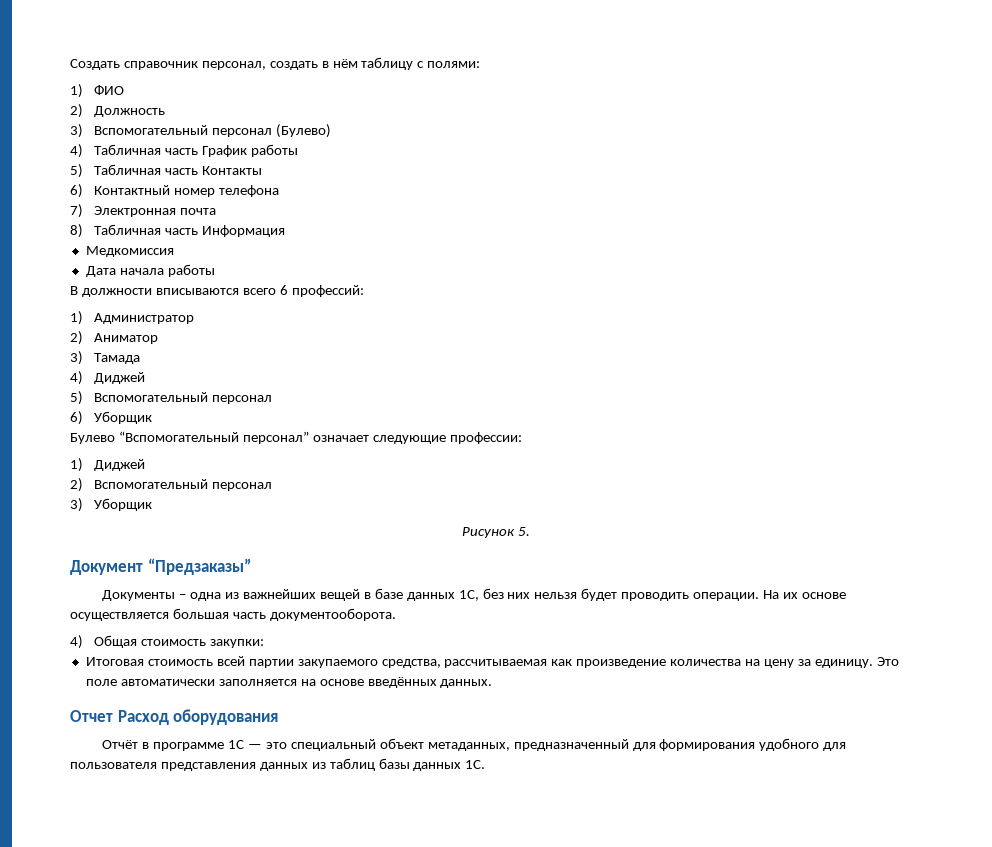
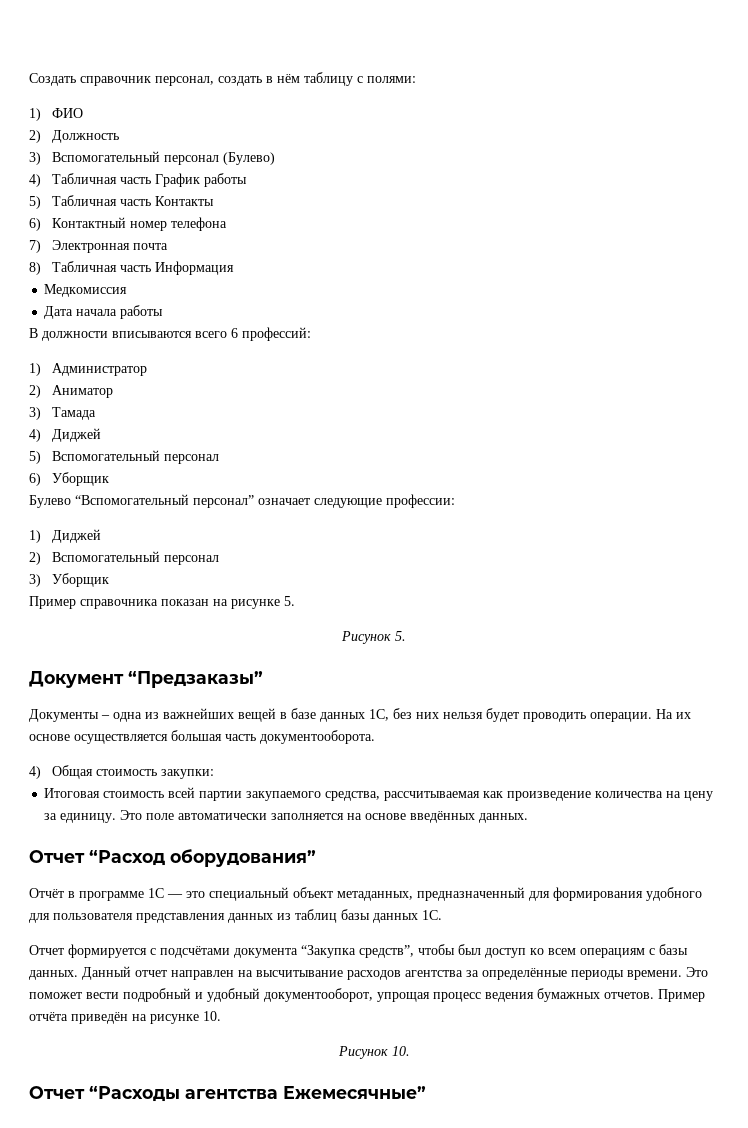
+ Пример справочника показан на рисунке 5.
- Отчет Расход оборудования
+ Отчет “Расход оборудования”
+ Отчет формируется с подсчётами документа “Закупка средств”, чтобы был доступ ко всем операциям с базы данных. Данный отчет направлен на высчитывание расходов агентства за определённые периоды времени. Это поможет вести подробный и удобный документооборот, упрощая процесс ведения бумажных отчетов. Пример отчёта приведён на рисунке 10.
+ Рисунок 10.
+ Отчет “Расходы агентства Ежемесячные”

